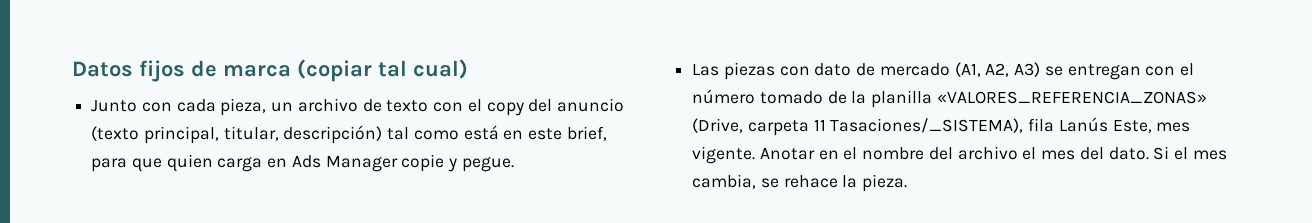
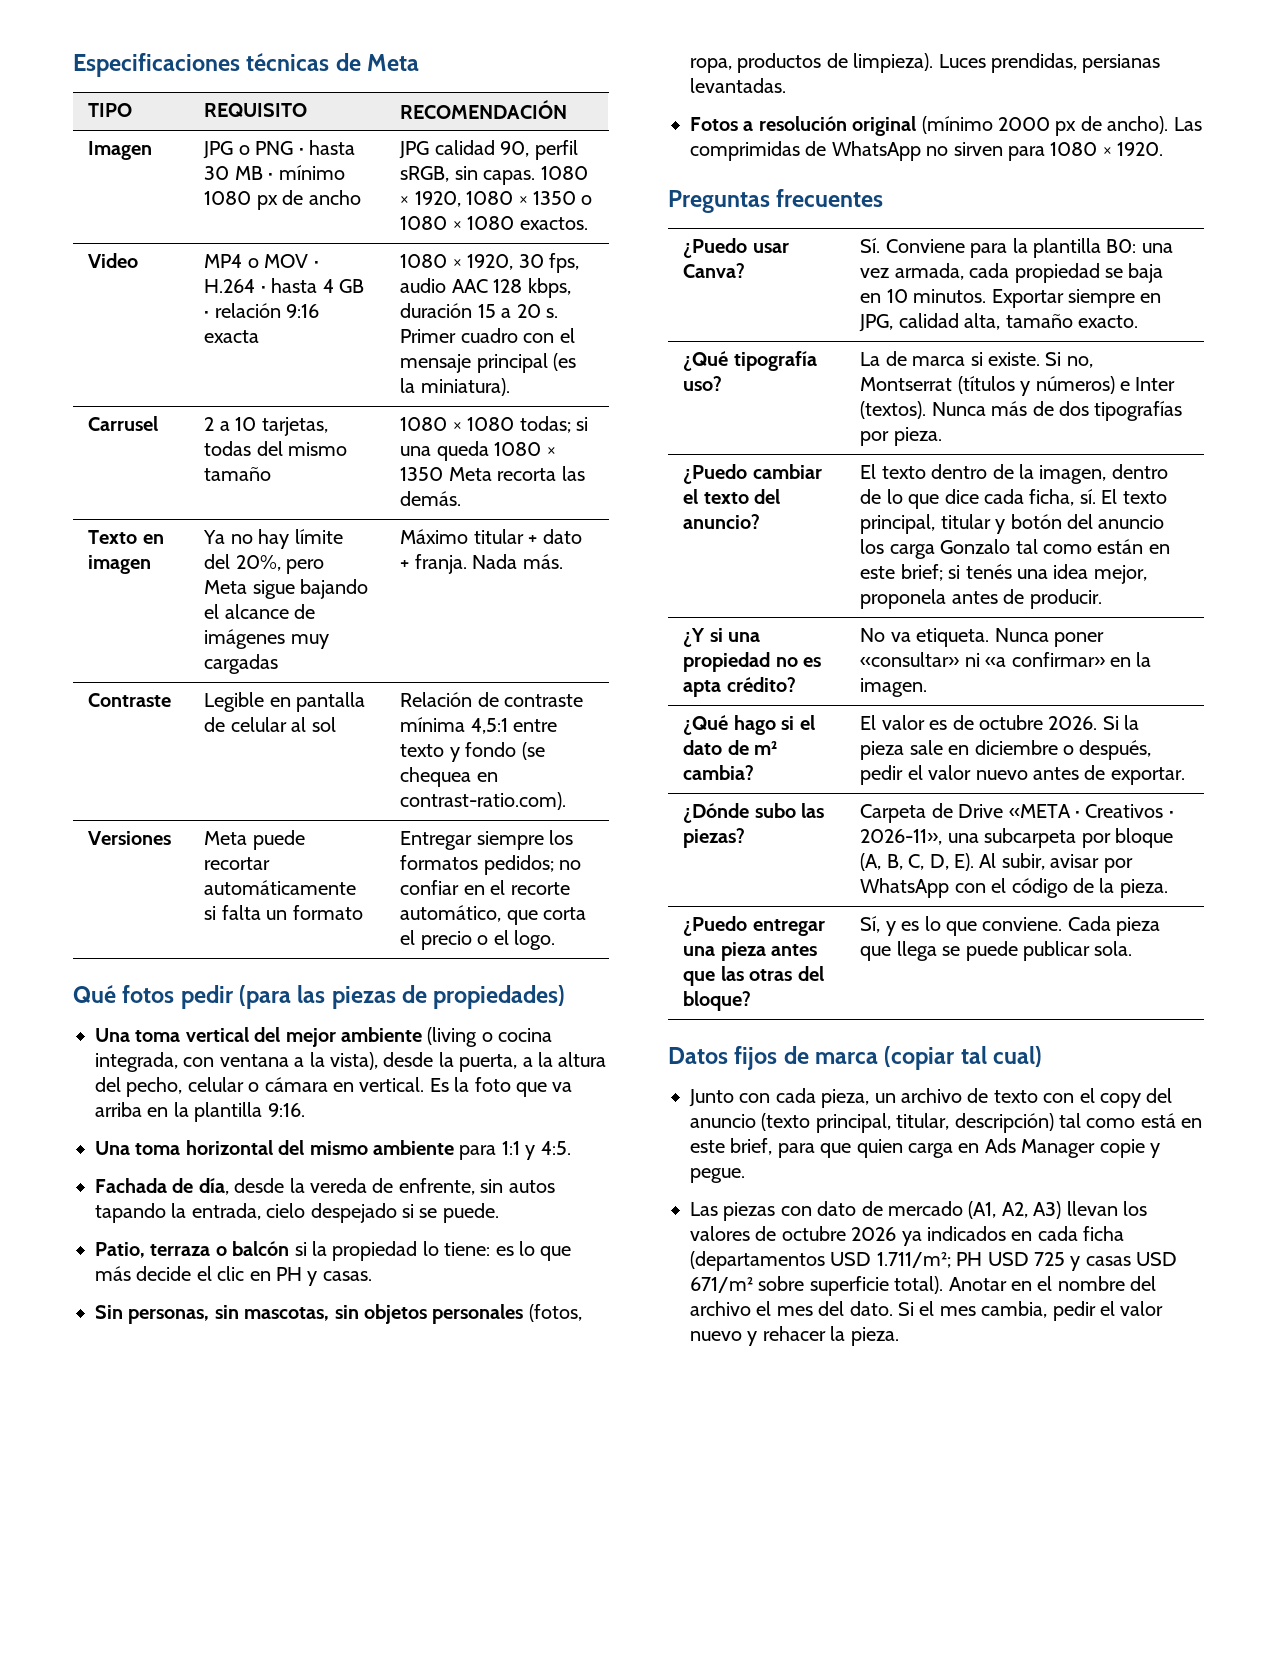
+ Especificaciones técnicas de Meta
+ TIPO | REQUISITO | RECOMENDACIÓN
+ Imagen | JPG o PNG · hasta 30 MB · mínimo 1080 px de ancho | JPG calidad 90, perfil sRGB, sin capas. 1080 × 1920, 1080 × 1350 o 1080 × 1080 exactos.
+ Video | MP4 o MOV · H.264 · hasta 4 GB · relación 9:16 exacta | 1080 × 1920, 30 fps, audio AAC 128 kbps, duración 15 a 20 s. Primer cuadro con el mensaje principal (es la miniatura).
+ Carrusel | 2 a 10 tarjetas, todas del mismo tamaño | 1080 × 1080 todas; si una queda 1080 × 1350 Meta recorta las demás.
+ Texto en imagen | Ya no hay límite del 20%, pero Meta sigue bajando el alcance de imágenes muy cargadas | Máximo titular + dato + franja. Nada más.
+ Contraste | Legible en pantalla de celular al sol | Relación de contraste mínima 4,5:1 entre texto y fondo (se chequea en contrast-ratio.com).
+ Versiones | Meta puede recortar automáticamente si falta un formato | Entregar siempre los formatos pedidos; no confiar en el recorte automático, que corta el precio o el logo.
+ Qué fotos pedir (para las piezas de propiedades)
+ Una toma vertical del mejor ambiente (living o cocina integrada, con ventana a la vista), desde la puerta, a la altura del pecho, celular o cámara en vertical. Es la foto que va arriba en la plantilla 9:16.
+ Una toma horizontal del mismo ambiente para 1:1 y 4:5.
+ Fachada de día, desde la vereda de enfrente, sin autos tapando la entrada, cielo despejado si se puede.
+ Patio, terraza o balcón si la propiedad lo tiene: es lo que más decide el clic en PH y casas.
+ Sin personas, sin mascotas, sin objetos personales (fotos, ropa, productos de limpieza). Luces prendidas, persianas levantadas.
+ Fotos a resolución original (mínimo 2000 px de ancho). Las comprimidas de WhatsApp no sirven para 1080 × 1920.
+ Preguntas frecuentes
+ ¿Puedo usar Canva? | Sí. Conviene para la plantilla B0: una vez armada, cada propiedad se baja en 10 minutos. Exportar siempre en JPG, calidad alta, tamaño exacto.
+ ¿Qué tipografía uso? | La de marca si existe. Si no, Montserrat (títulos y números) e Inter (textos). Nunca más de dos tipografías por pieza.
+ ¿Puedo cambiar el texto del anuncio? | El texto dentro de la imagen, dentro de lo que dice cada ficha, sí. El texto principal, titular y botón del anuncio los carga Gonzalo tal como están en este brief; si tenés una idea mejor, proponela antes de producir.
+ ¿Y si una propiedad no es apta crédito? | No va etiqueta. Nunca poner «consultar» ni «a confirmar» en la imagen.
+ ¿Qué hago si el dato de m² cambia? | El valor es de octubre 2026. Si la pieza sale en diciembre o después, pedir el valor nuevo antes de exportar.
+ ¿Dónde subo las piezas? | Carpeta de Drive «META · Creativos · 2026-11», una subcarpeta por bloque (A, B, C, D, E). Al subir, avisar por WhatsApp con el código de la pieza.
+ ¿Puedo entregar una pieza antes que las otras del bloque? | Sí, y es lo que conviene. Cada pieza que llega se puede publicar sola.
- Las piezas con dato de mercado (A1, A2, A3) se entregan con el número tomado de la planilla «VALORES_REFERENCIA_ZONAS» (Drive, carpeta 11 Tasaciones/_SISTEMA), fila Lanús Este, mes vigente.
+ Las piezas con dato de mercado (A1, A2, A3) llevan los valores de octubre 2026 ya indicados en cada ficha (departamentos USD 1.711/m²; PH USD 725 y casas USD 671/m² sobre superficie total).
- Si el mes cambia, se rehace la pieza.
+ Si el mes cambia, pedir el valor nuevo y rehacer la pieza.

